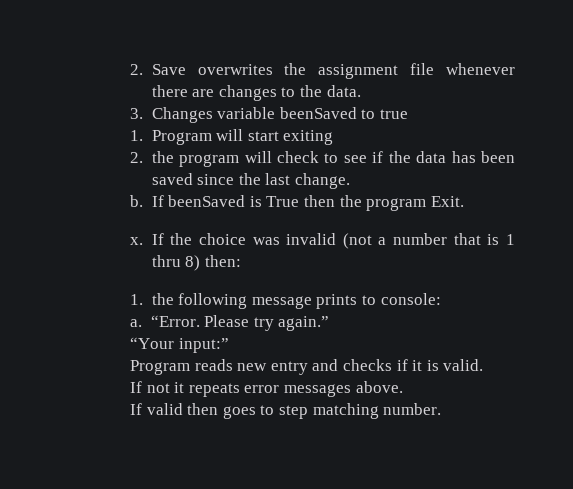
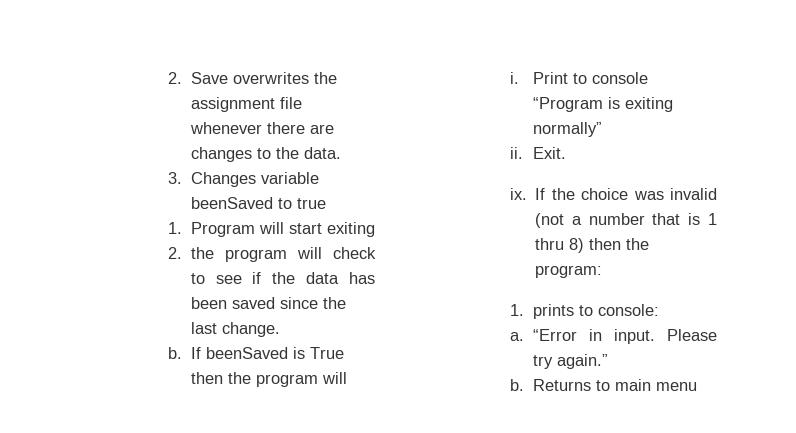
- If beenSaved is True then the program Exit.
+ If beenSaved is True then the program will
+ i. Print to console “Program is exiting normally”
+ ii. Exit.
- x.
+ ix.
- If the choice was invalid (not a number that is 1 thru 8) then:
- 1. the following message prints to console:
+ If the choice was invalid (not a number that is 1 thru 8) then the program:
+ 1. prints to console:
- “Error.
+ “Error in input.
- “Your input:”
- Program reads new entry and checks if it is valid.
- If not it repeats error messages above.
- If valid then goes to step matching number.
+ b. Returns to main menu

